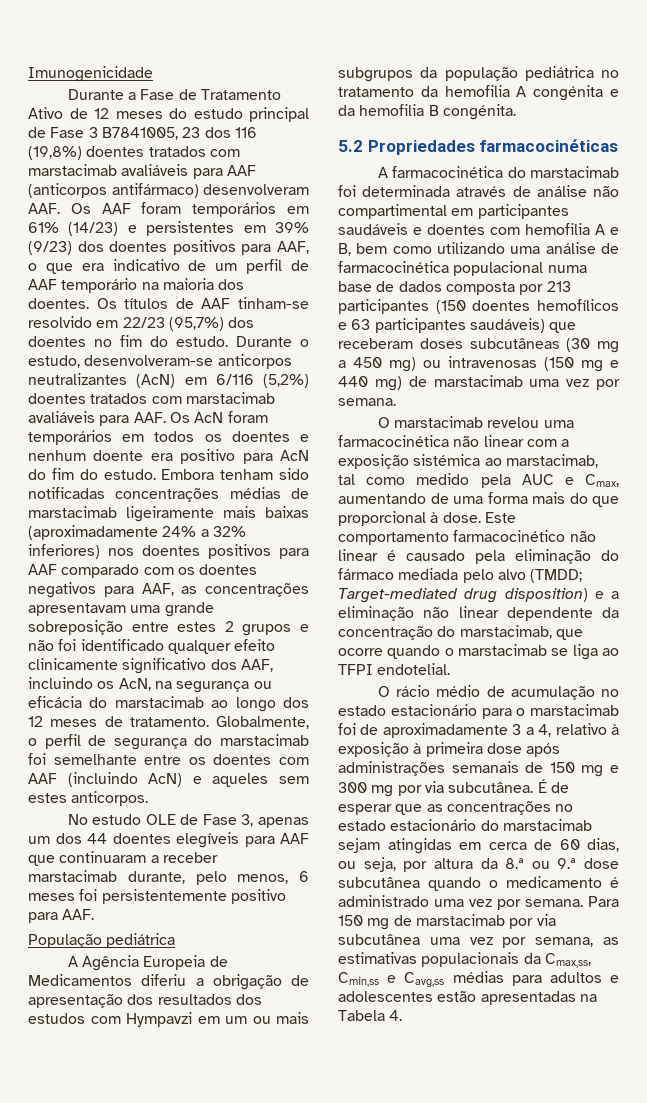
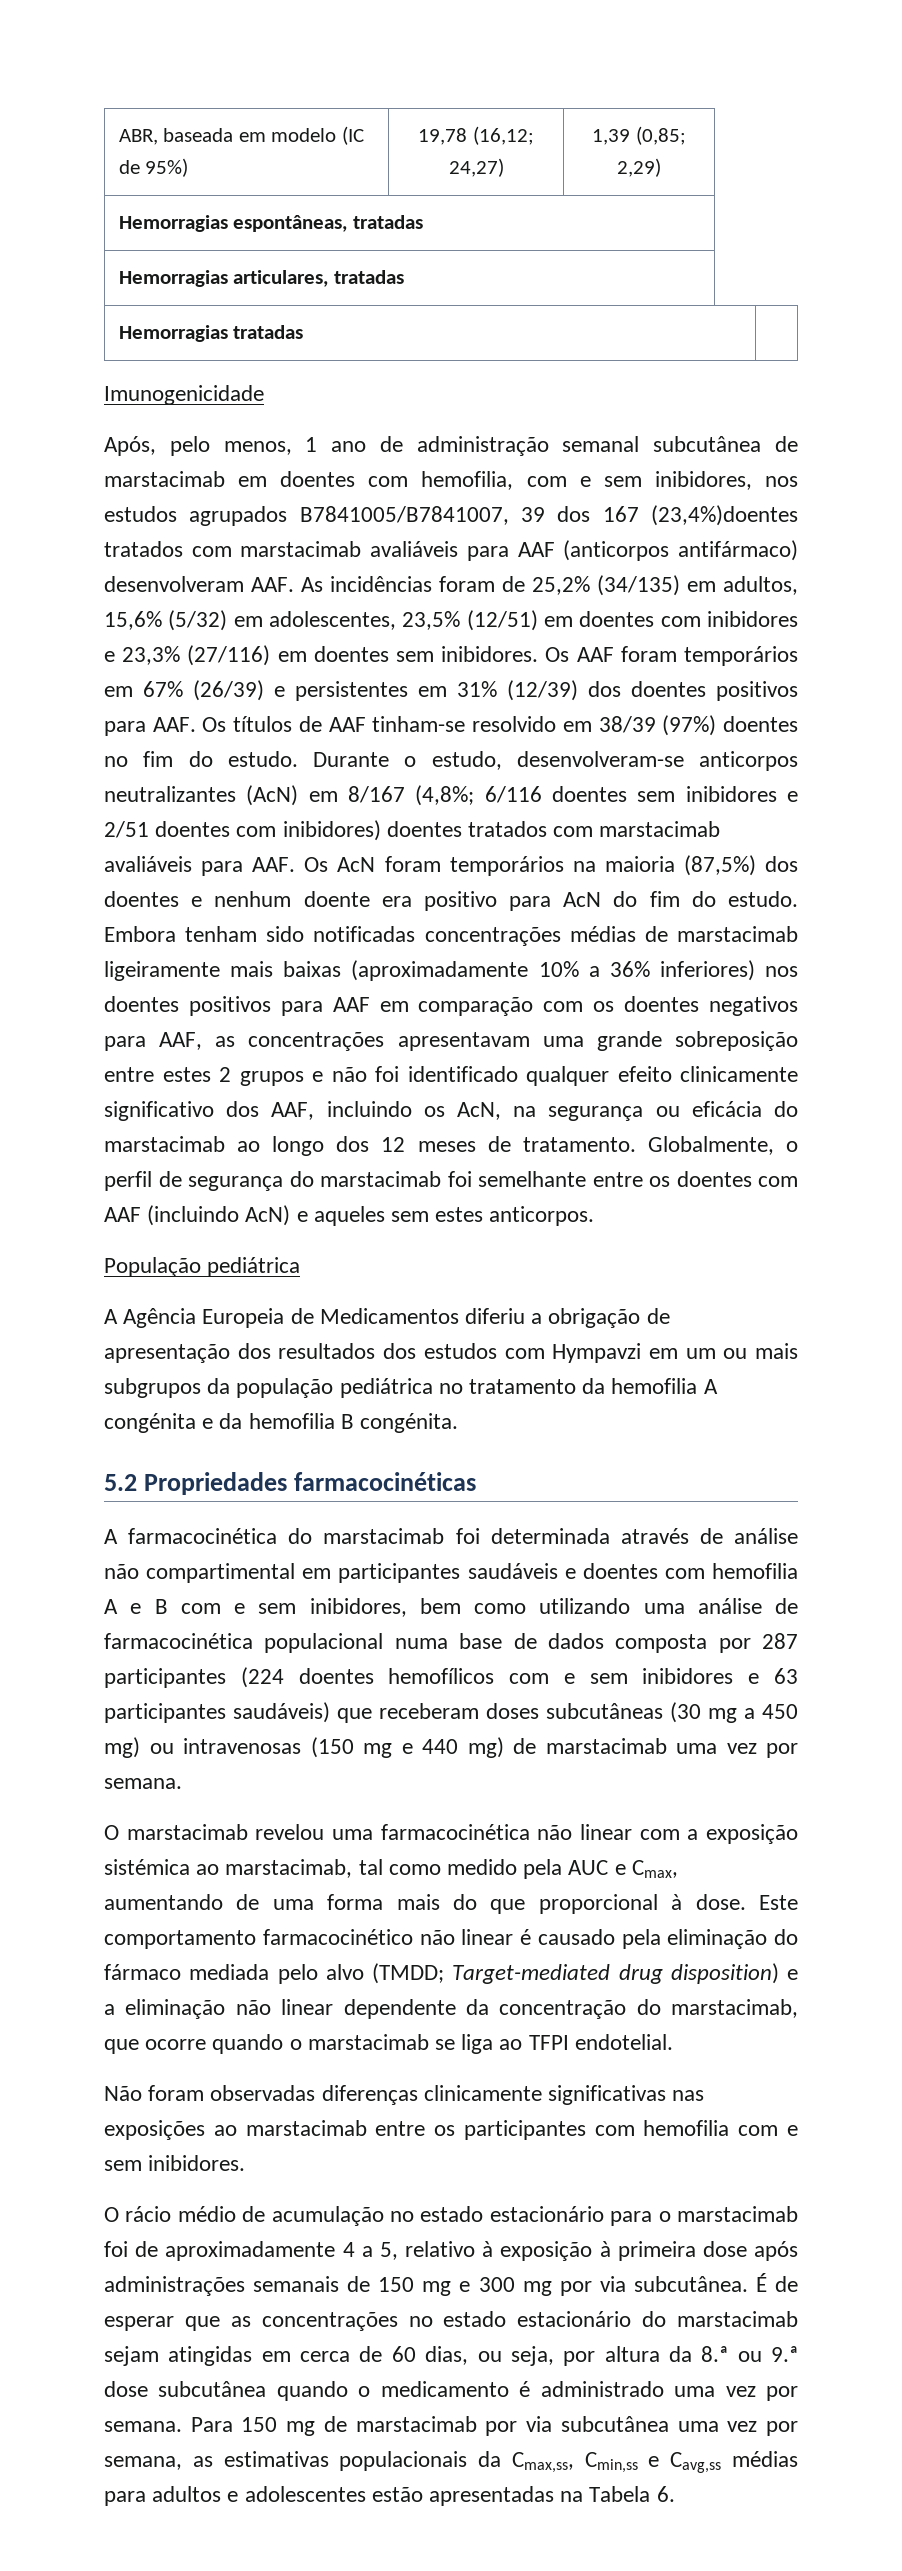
+ ABR, baseada em modelo (IC de 95%) | 19,78 (16,12; 24,27) | 1,39 (0,85; 2,29)
+ Hemorragias espontâneas, tratadas
+ Hemorragias articulares, tratadas
+ Hemorragias tratadas |
  Imunogenicidade
- Durante a Fase de Tratamento Ativo de 12 meses do estudo principal de Fase 3 B7841005, 23 dos 116 (19,8%) doentes tratados com marstacimab avaliáveis para AAF (anticorpos antifármaco) desenvolveram AAF. Os AAF foram temporários em 61% (14/23) e persistentes em 39% (9/23) dos doentes positivos para AAF, o que era indicativo de um perfil de AAF temporário na maioria dos doentes. Os títulos de AAF tinham-se resolvido em 22/23 (95,7%) dos doentes no fim do estudo.
+ Após, pelo menos, 1 ano de administração semanal subcutânea de marstacimab em doentes com hemofilia, com e sem inibidores, nos estudos agrupados B7841005/B7841007, 39 dos 167 (23,4%)doentes tratados com marstacimab avaliáveis para AAF (anticorpos antifármaco) desenvolveram AAF. As incidências foram de 25,2% (34/135) em adultos, 15,6% (5/32) em adolescentes, 23,5% (12/51) em doentes com inibidores e 23,3% (27/116) em doentes sem inibidores. Os AAF foram temporários em 67% (26/39) e persistentes em 31% (12/39) dos doentes positivos para AAF. Os títulos de AAF tinham-se resolvido em 38/39 (97%) doentes no fim do estudo.
- Durante o estudo, desenvolveram-se anticorpos neutralizantes (AcN) em 6/116 (5,2%) doentes tratados com marstacimab avaliáveis para AAF. Os AcN foram temporários em todos os doentes e nenhum doente era positivo para AcN do fim do estudo.
+ Durante o estudo, desenvolveram-se anticorpos neutralizantes (AcN) em 8/167 (4,8%; 6/116 doentes sem inibidores e 2/51 doentes com inibidores) doentes tratados com marstacimab avaliáveis para AAF. Os AcN foram temporários na maioria (87,5%) dos doentes e nenhum doente era positivo para AcN do fim do estudo.
- Embora tenham sido notificadas concentrações médias de marstacimab ligeiramente mais baixas (aproximadamente 24% a 32% inferiores) nos doentes positivos para AAF comparado com os doentes negativos para AAF, as concentrações apresentavam uma grande sobreposição entre estes 2 grupos e não foi identificado qualquer efeito clinicamente significativo dos AAF, incluindo os AcN, na segurança ou eficácia do marstacimab ao longo dos 12 meses de tratamento.
+ Embora tenham sido notificadas concentrações médias de marstacimab ligeiramente mais baixas (aproximadamente 10% a 36% inferiores) nos doentes positivos para AAF em comparação com os doentes negativos para AAF, as concentrações apresentavam uma grande sobreposição entre estes 2 grupos e não foi identificado qualquer efeito clinicamente significativo dos AAF, incluindo os AcN, na segurança ou eficácia do marstacimab ao longo dos 12 meses de tratamento.
- No estudo OLE de Fase 3, apenas um dos 44 doentes elegíveis para AAF que continuaram a receber marstacimab durante, pelo menos, 6 meses foi persistentemente positivo para AAF.
- A farmacocinética do marstacimab foi determinada através de análise não compartimental em participantes saudáveis e doentes com hemofilia A e B, bem como utilizando uma análise de farmacocinética populacional numa base de dados composta por 213 participantes (150 doentes hemofílicos e 63 participantes saudáveis) que receberam doses subcutâneas (30 mg a 450 mg) ou intravenosas (150 mg e 440 mg) de marstacimab uma vez por semana.
+ A farmacocinética do marstacimab foi determinada através de análise não compartimental em participantes saudáveis e doentes com hemofilia A e B com e sem inibidores, bem como utilizando uma análise de farmacocinética populacional numa base de dados composta por 287 participantes (224 doentes hemofílicos com e sem inibidores e 63 participantes saudáveis) que receberam doses subcutâneas (30 mg a 450 mg) ou intravenosas (150 mg e 440 mg) de marstacimab uma vez por semana.
+ Não foram observadas diferenças clinicamente significativas nas exposições ao marstacimab entre os participantes com hemofilia com e sem inibidores.
- O rácio médio de acumulação no estado estacionário para o marstacimab foi de aproximadamente 3 a 4, relativo à exposição à primeira dose após administrações semanais de 150 mg e 300 mg por via subcutânea.
+ O rácio médio de acumulação no estado estacionário para o marstacimab foi de aproximadamente 4 a 5, relativo à exposição à primeira dose após administrações semanais de 150 mg e 300 mg por via subcutânea.
- Para 150 mg de marstacimab por via subcutânea uma vez por semana, as estimativas populacionais da Cmax,ss, Cmin,ss e Cavg,ss médias para adultos e adolescentes estão apresentadas na Tabela 4.
+ Para 150 mg de marstacimab por via subcutânea uma vez por semana, as estimativas populacionais da Cmax,ss, Cmin,ss e Cavg,ss médias para adultos e adolescentes estão apresentadas na Tabela 6.

